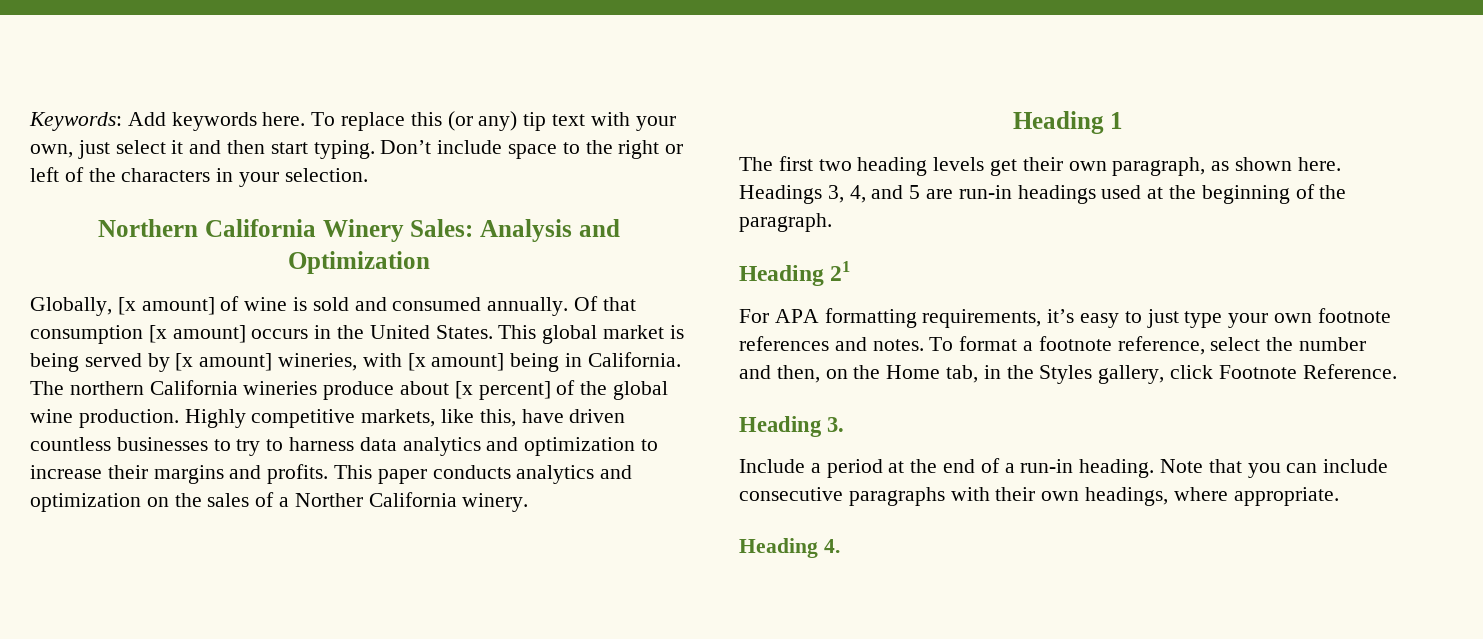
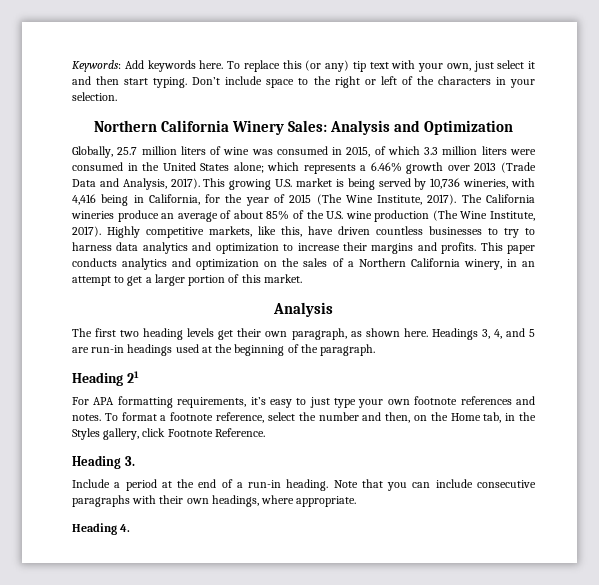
- Globally, [x amount] of wine is sold and consumed annually. Of that consumption [x amount] occurs in the United States. This global market is being served by [x amount] wineries, with [x amount] being in California. The northern California wineries produce about [x percent] of the global wine production.
+ Globally, 25.7 million liters of wine was consumed in 2015, of which 3.3 million liters were consumed in the United States alone; which represents a 6.46% growth over 2013 (Trade Data and Analysis, 2017). This growing U.S. market is being served by 10,736 wineries, with 4,416 being in California, for the year of 2015 (The Wine Institute, 2017). The California wineries produce an average of about 85% of the U.S. wine production (The Wine Institute, 2017).
- This paper conducts analytics and optimization on the sales of a Norther California winery.
- Heading 1
+ This paper conducts analytics and optimization on the sales of a Northern California winery, in an attempt to get a larger portion of this market.
+ Analysis

